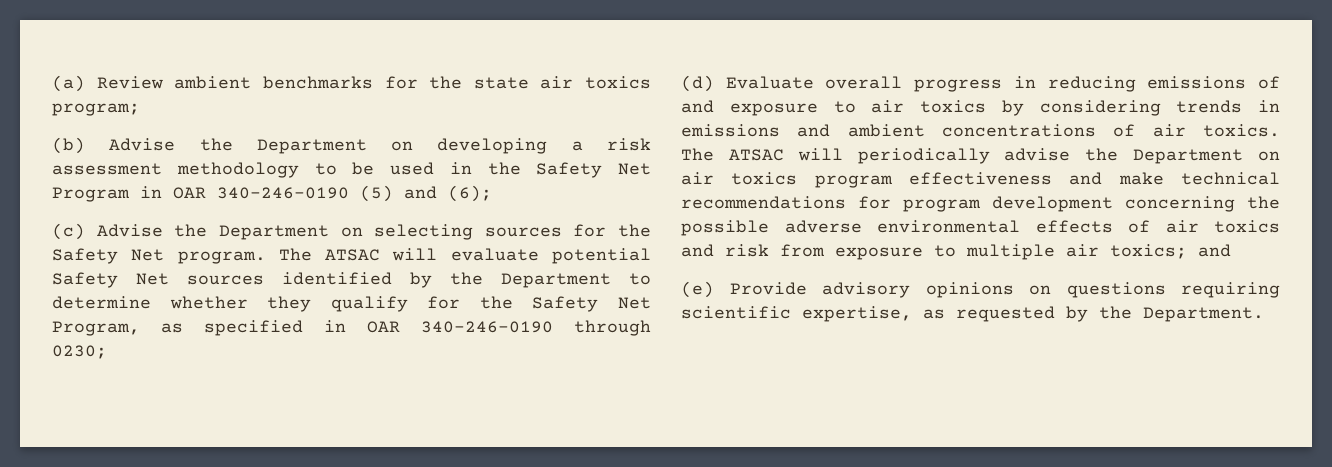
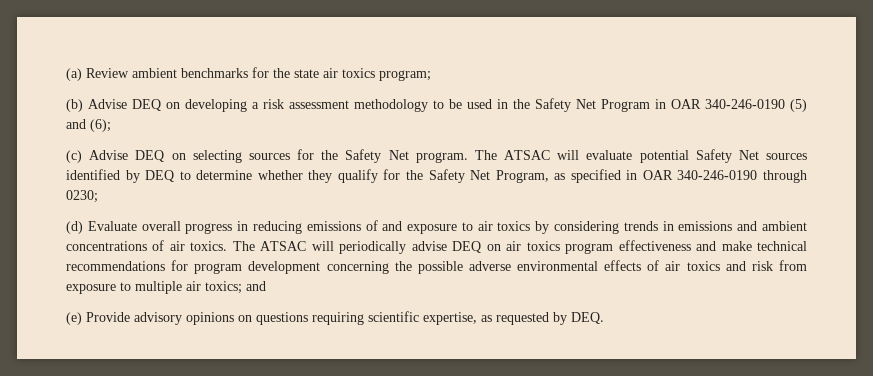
- (b) Advise the Department on developing a risk assessment methodology to be used in the Safety Net Program in OAR 340-246-0190 (5) and (6);
+ (b) Advise DEQ on developing a risk assessment methodology to be used in the Safety Net Program in OAR 340-246-0190 (5) and (6);
- (c) Advise the Department on selecting sources for the Safety Net program.
+ (c) Advise DEQ on selecting sources for the Safety Net program.
- The ATSAC will evaluate potential Safety Net sources identified by the Department to determine whether they qualify for the Safety Net Program, as specified in OAR 340-246-0190 through 0230;
+ The ATSAC will evaluate potential Safety Net sources identified by DEQ to determine whether they qualify for the Safety Net Program, as specified in OAR 340-246-0190 through 0230;
- The ATSAC will periodically advise the Department on air toxics program effectiveness and make technical recommendations for program development concerning the possible adverse environmental effects of air toxics and risk from exposure to multiple air toxics; and
+ The ATSAC will periodically advise DEQ on air toxics program effectiveness and make technical recommendations for program development concerning the possible adverse environmental effects of air toxics and risk from exposure to multiple air toxics; and
- (e) Provide advisory opinions on questions requiring scientific expertise, as requested by the Department.
+ (e) Provide advisory opinions on questions requiring scientific expertise, as requested by DEQ.

